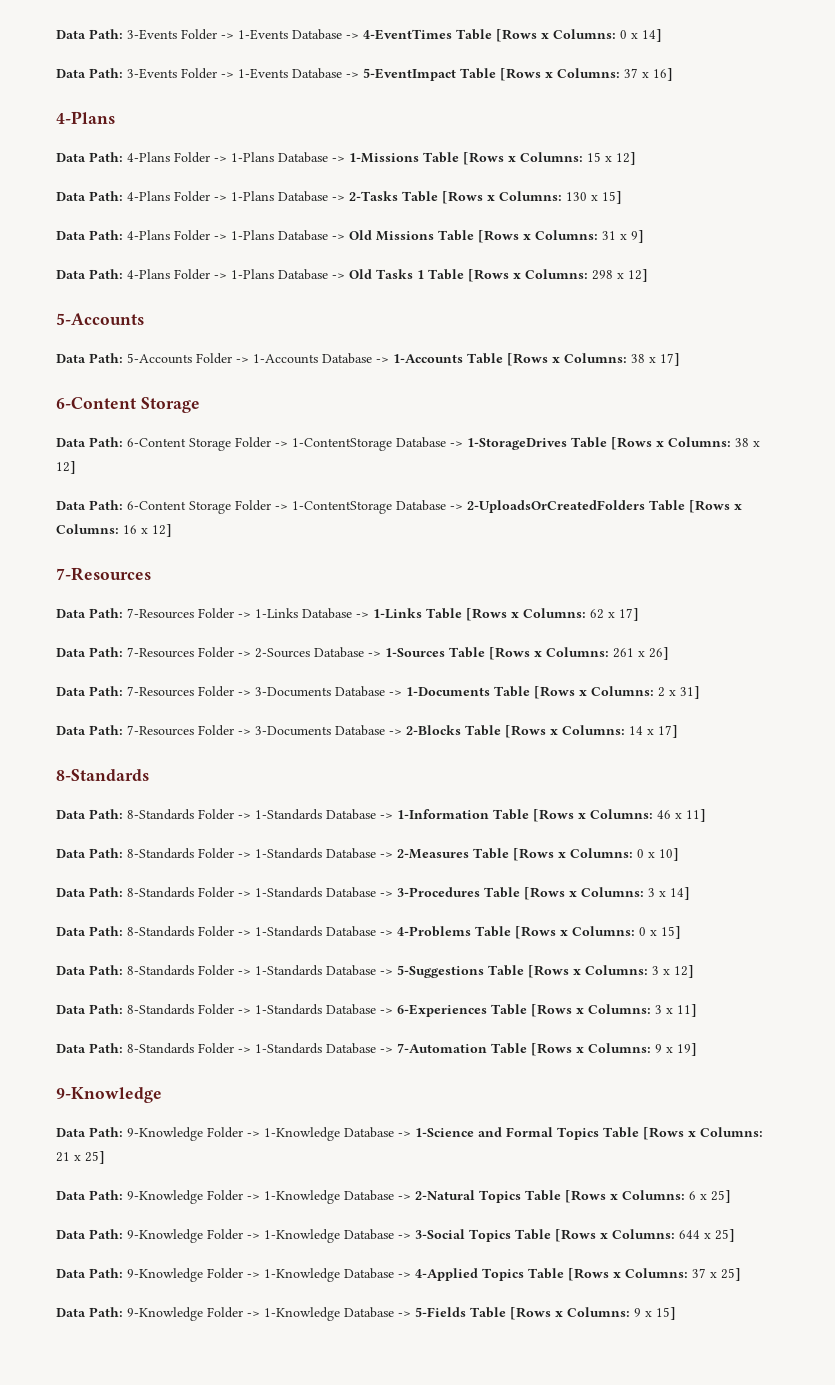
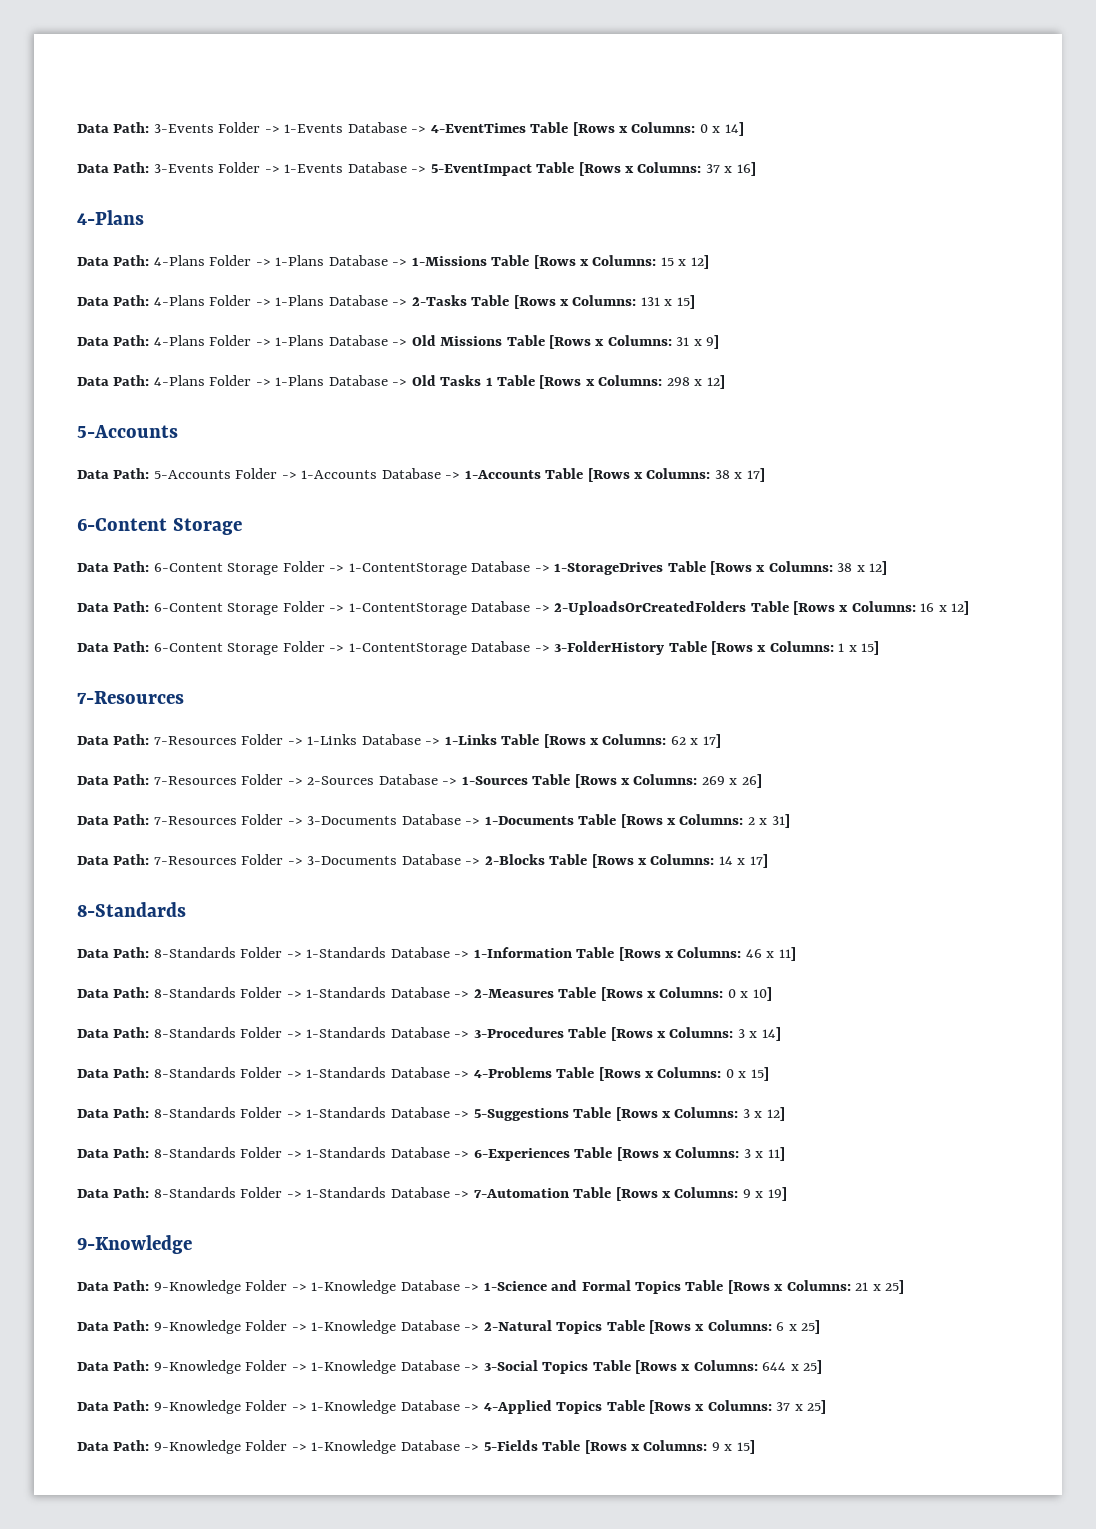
- Data Path: 4-Plans Folder -> 1-Plans Database -> 2-Tasks Table [Rows x Columns: 130 x 15]
+ Data Path: 4-Plans Folder -> 1-Plans Database -> 2-Tasks Table [Rows x Columns: 131 x 15]
+ Data Path: 6-Content Storage Folder -> 1-ContentStorage Database -> 3-FolderHistory Table [Rows x Columns: 1 x 15]
- Data Path: 7-Resources Folder -> 2-Sources Database -> 1-Sources Table [Rows x Columns: 261 x 26]
+ Data Path: 7-Resources Folder -> 2-Sources Database -> 1-Sources Table [Rows x Columns: 269 x 26]

